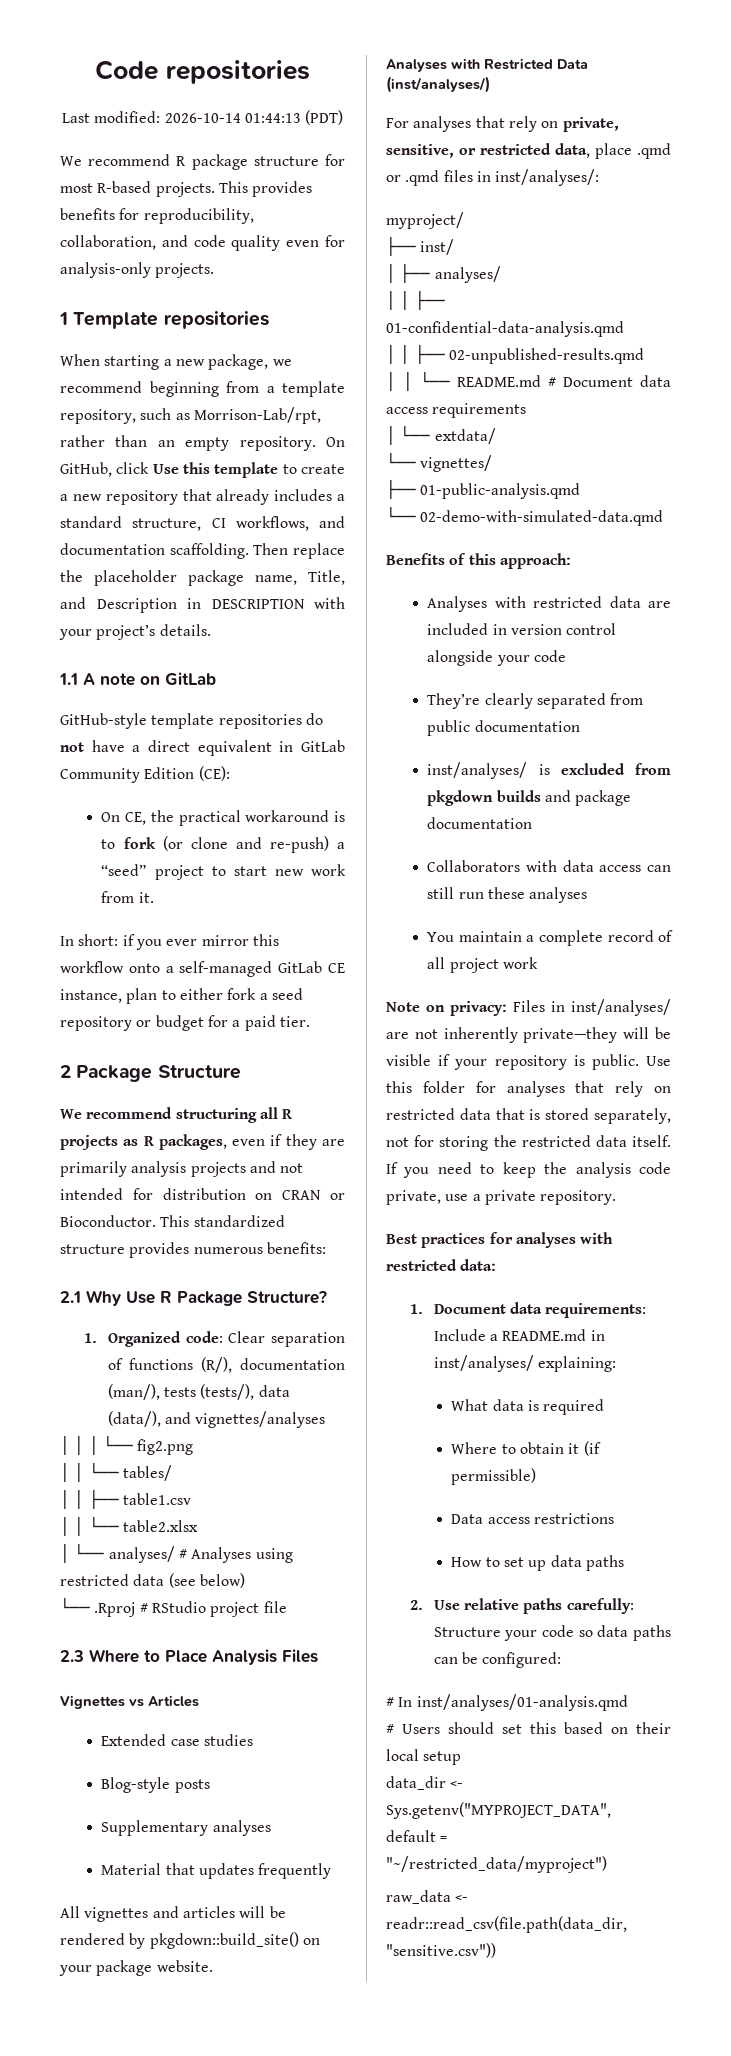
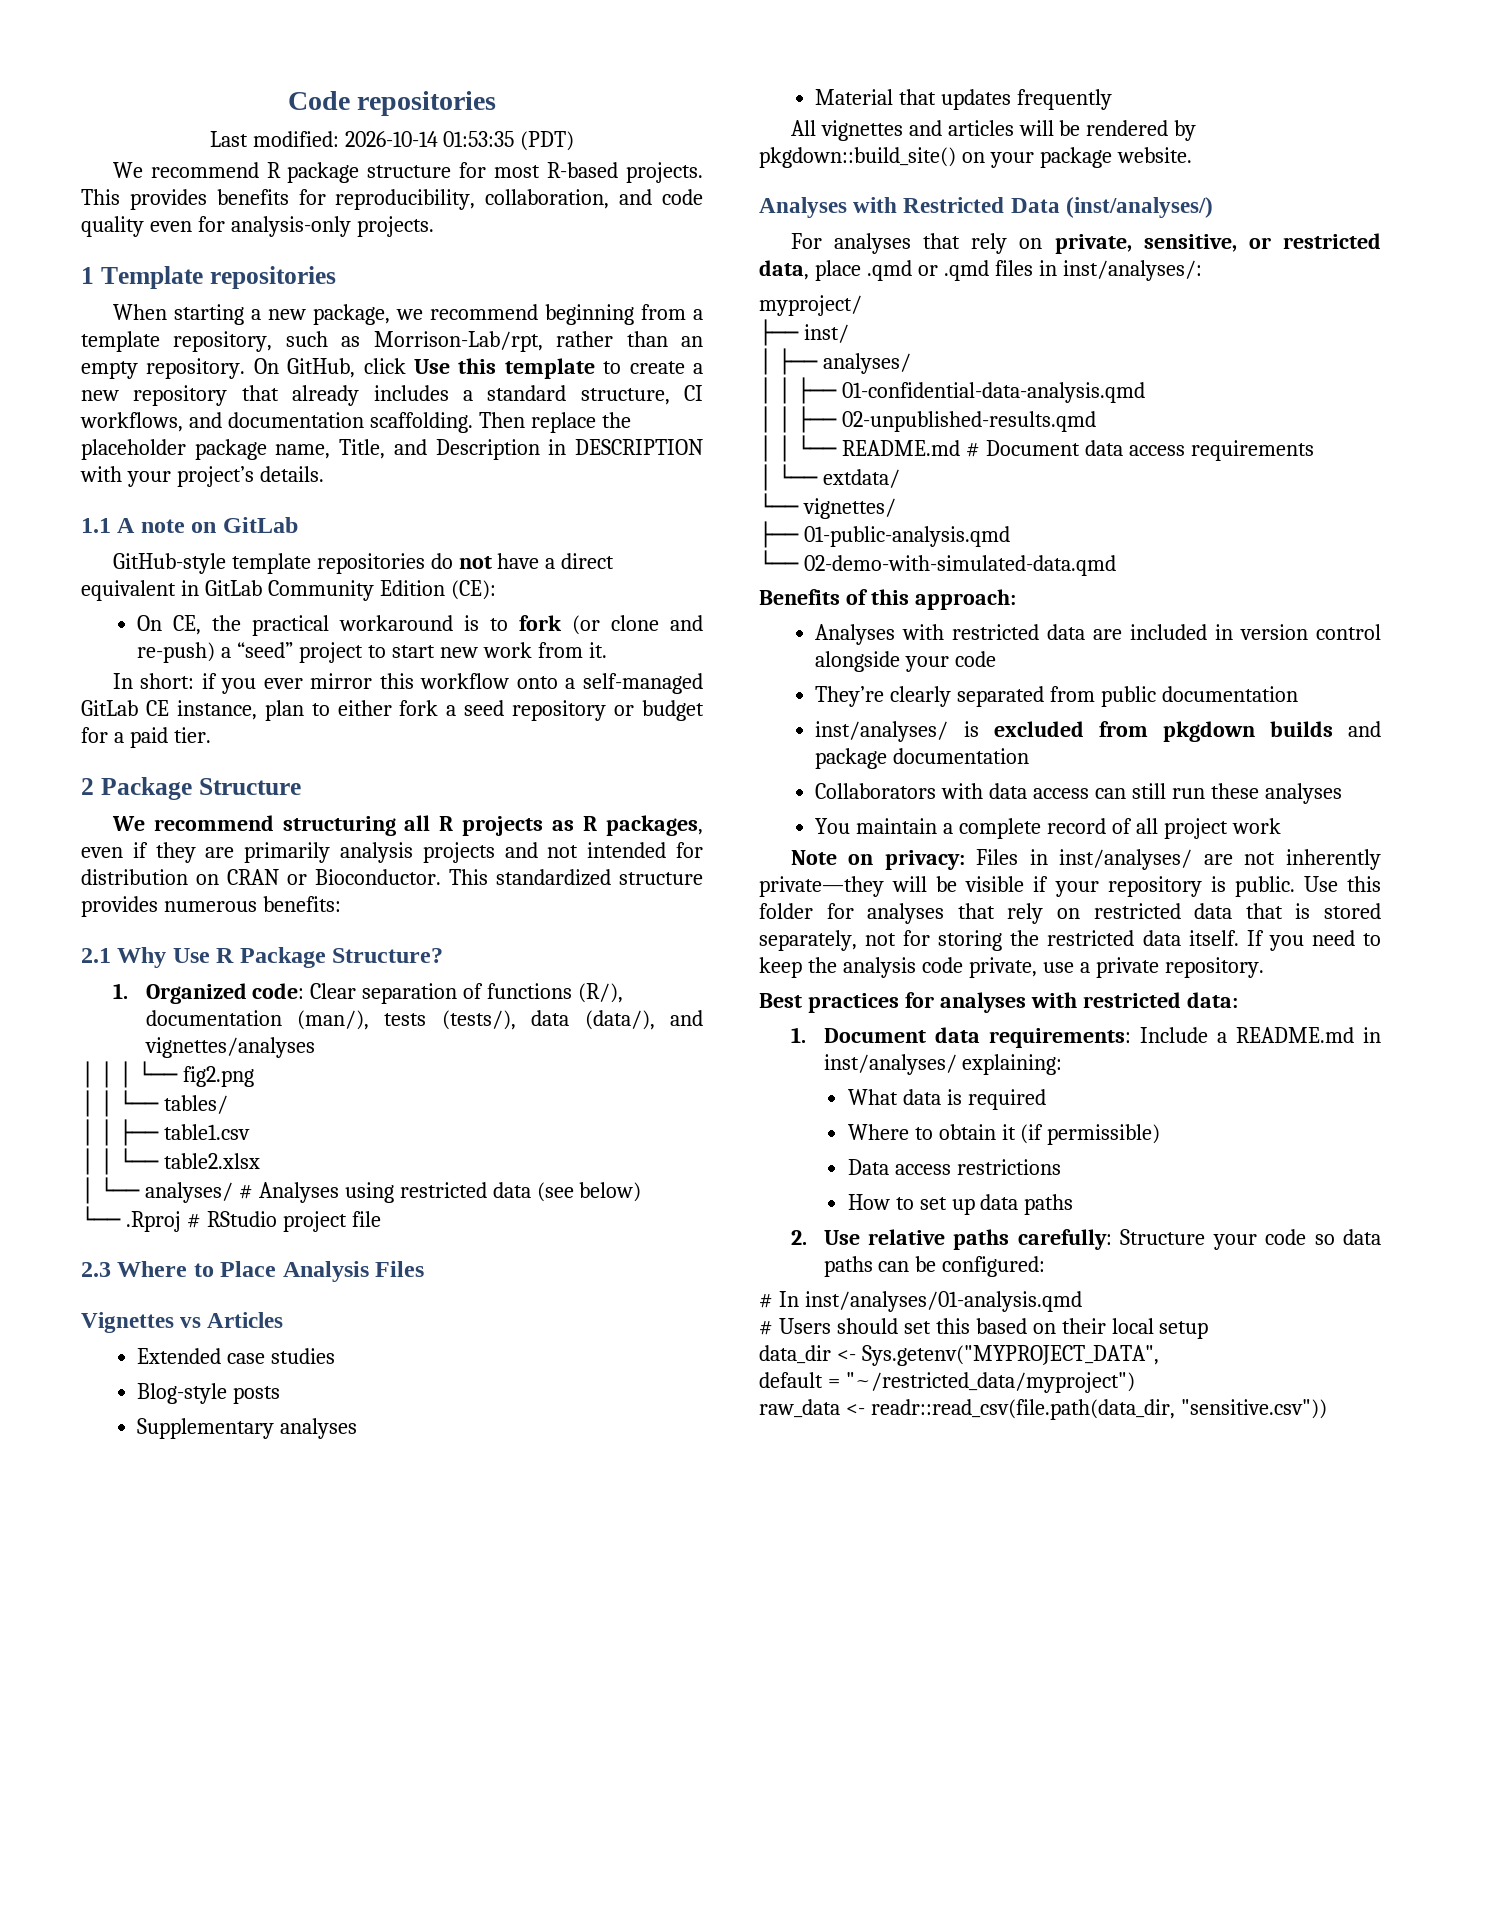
- Last modified: 2026-10-14 01:44:13 (PDT)
+ Last modified: 2026-10-14 01:53:35 (PDT)

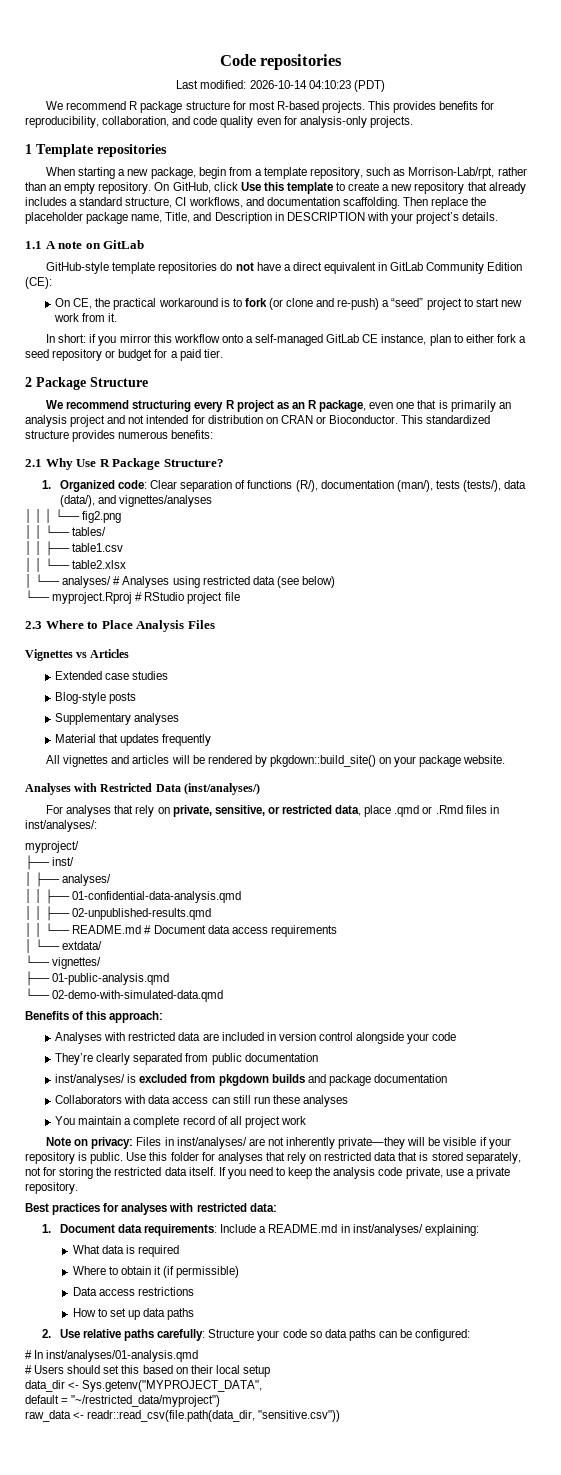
- Last modified: 2026-10-14 01:53:35 (PDT)
+ Last modified: 2026-10-14 04:10:23 (PDT)
- When starting a new package, we recommend beginning from a template repository, such as Morrison-Lab/rpt, rather than an empty repository.
+ When starting a new package, begin from a template repository, such as Morrison-Lab/rpt, rather than an empty repository.
- In short: if you ever mirror this workflow onto a self-managed GitLab CE instance, plan to either fork a seed repository or budget for a paid tier.
+ In short: if you mirror this workflow onto a self-managed GitLab CE instance, plan to either fork a seed repository or budget for a paid tier.
- We recommend structuring all R projects as R packages, even if they are primarily analysis projects and not intended for distribution on CRAN or Bioconductor.
+ We recommend structuring every R project as an R package, even one that is primarily an analysis project and not intended for distribution on CRAN or Bioconductor.
- └── .Rproj # RStudio project file
+ └── myproject.Rproj # RStudio project file
- For analyses that rely on private, sensitive, or restricted data, place .qmd or .qmd files in inst/analyses/:
+ For analyses that rely on private, sensitive, or restricted data, place .qmd or .Rmd files in inst/analyses/:

